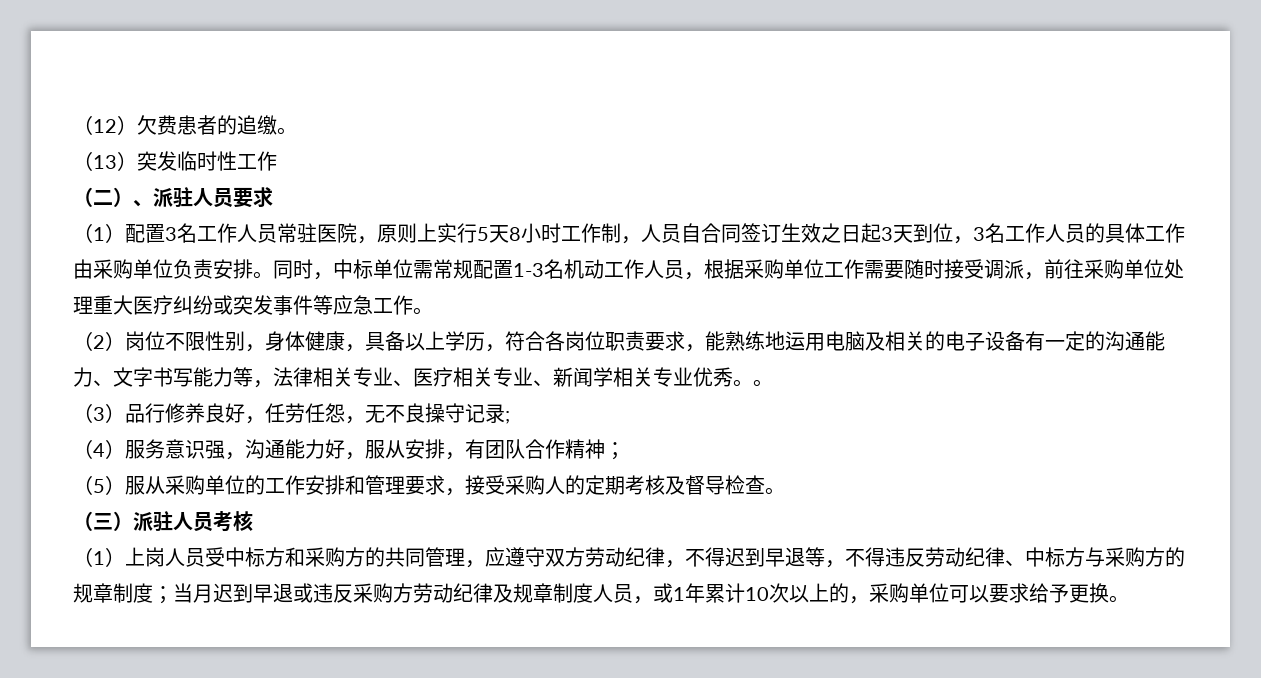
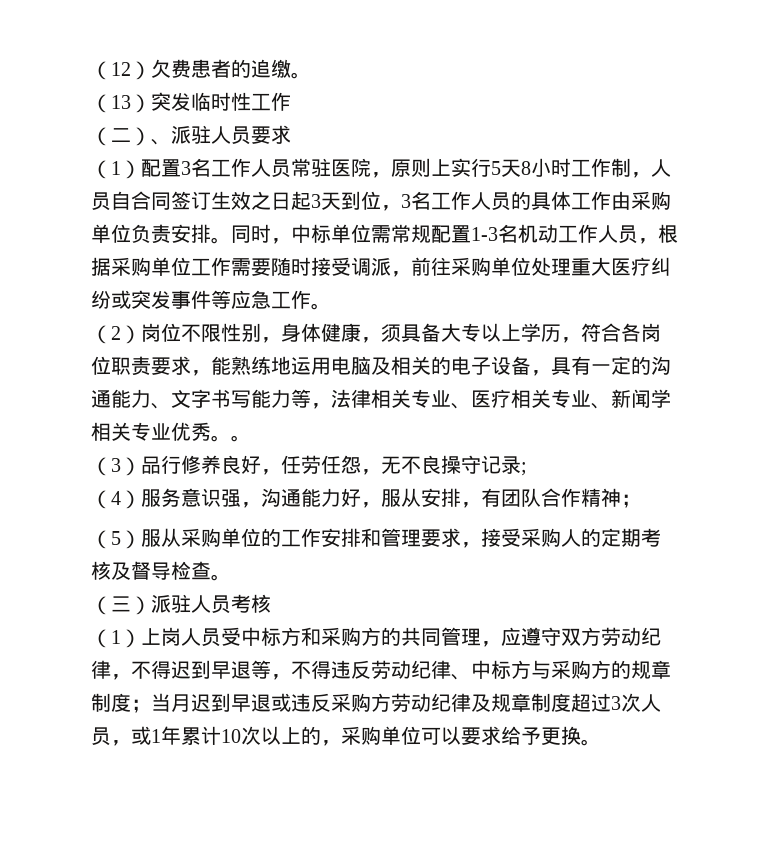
- （2）岗位不限性别，身体健康，具备以上学历，符合各岗位职责要求，能熟练地运用电脑及相关的电子设备有一定的沟通能力、文字书写能力等，法律相关专业、医疗相关专业、新闻学相关专业优秀。
+ （2）岗位不限性别，身体健康，须具备大专以上学历，符合各岗位职责要求，能熟练地运用电脑及相关的电子设备，具有一定的沟通能力、文字书写能力等，法律相关专业、医疗相关专业、新闻学相关专业优秀。
- （1）上岗人员受中标方和采购方的共同管理，应遵守双方劳动纪律，不得迟到早退等，不得违反劳动纪律、中标方与采购方的规章制度；当月迟到早退或违反采购方劳动纪律及规章制度人员，或1年累计10次以上的，采购单位可以要求给予更换。
+ （1）上岗人员受中标方和采购方的共同管理，应遵守双方劳动纪律，不得迟到早退等，不得违反劳动纪律、中标方与采购方的规章制度；当月迟到早退或违反采购方劳动纪律及规章制度超过3次人员，或1年累计10次以上的，采购单位可以要求给予更换。

